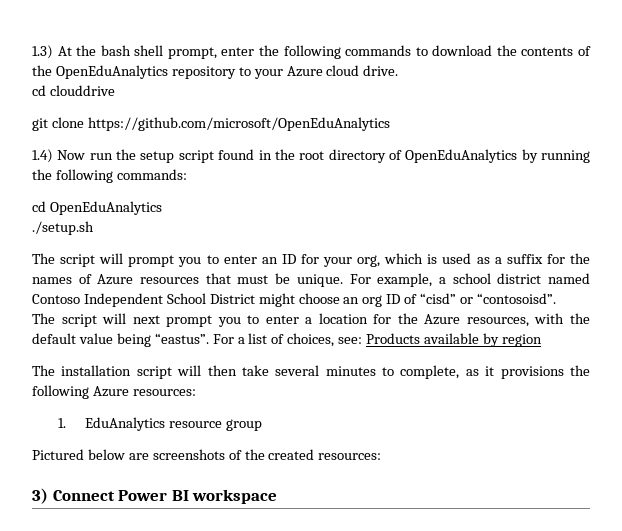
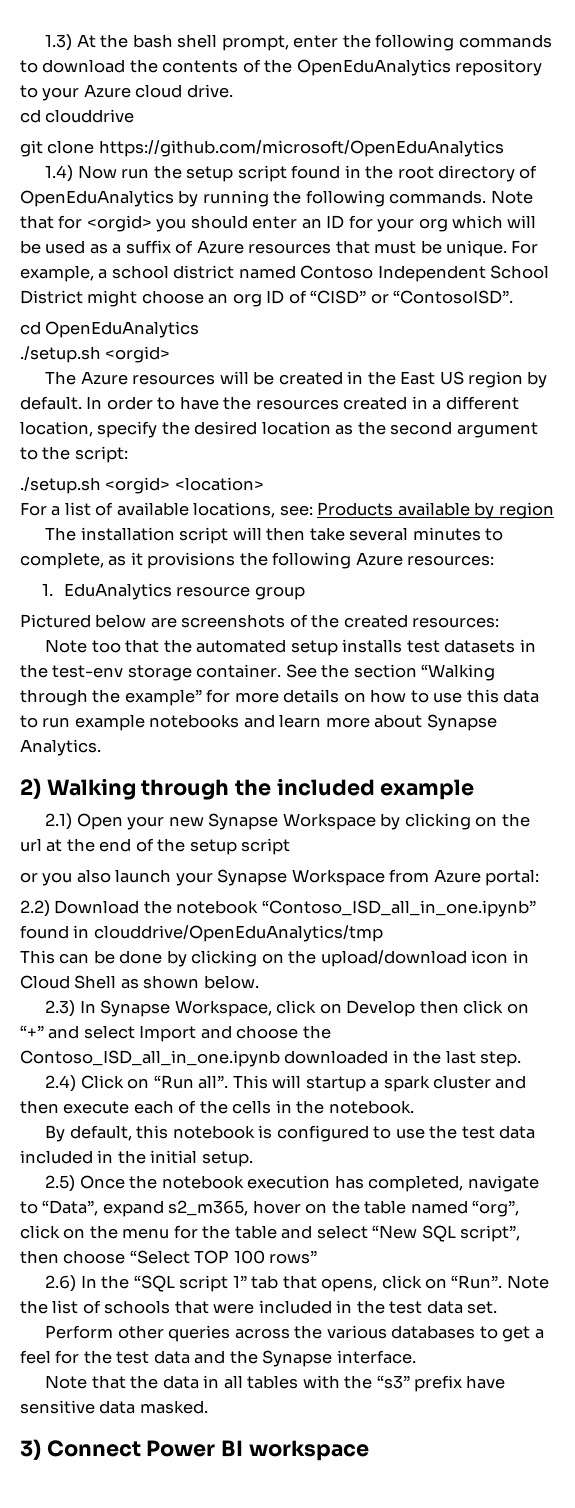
- 1.4) Now run the setup script found in the root directory of OpenEduAnalytics by running the following commands:
- cd OpenEduAnalytics
- ./setup.sh
- The script will prompt you to enter an ID for your org, which is used as a suffix for the names of Azure resources that must be unique.
+ 1.4) Now run the setup script found in the root directory of OpenEduAnalytics by running the following commands. Note that for <orgid> you should enter an ID for your org which will be used as a suffix of Azure resources that must be unique.
- For example, a school district named Contoso Independent School District might choose an org ID of “cisd” or “contosoisd”.
- The script will next prompt you to enter a location for the Azure resources, with the default value being “eastus”. For a list of choices, see: Products available by region
+ For example, a school district named Contoso Independent School District might choose an org ID of “CISD” or “ContosoISD”.
+ cd OpenEduAnalytics
+ ./setup.sh <orgid>
+ The Azure resources will be created in the East US region by default. In order to have the resources created in a different location, specify the desired location as the second argument to the script:
+ ./setup.sh <orgid> <location>
+ For a list of available locations, see: Products available by region
+ Note too that the automated setup installs test datasets in the test-env storage container. See the section “Walking through the example” for more details on how to use this data to run example notebooks and learn more about Synapse Analytics.
+ 2) Walking through the included example
+ 2.1) Open your new Synapse Workspace by clicking on the url at the end of the setup script
+ or you also launch your Synapse Workspace from Azure portal:
+ 2.2) Download the notebook “Contoso_ISD_all_in_one.ipynb” found in clouddrive/OpenEduAnalytics/tmp
+ This can be done by clicking on the upload/download icon in Cloud Shell as shown below.
+ 2.3) In Synapse Workspace, click on Develop then click on “+” and select Import and choose the Contoso_ISD_all_in_one.ipynb downloaded in the last step.
+ 2.4) Click on “Run all”. This will startup a spark cluster and then execute each of the cells in the notebook.
+ By default, this notebook is configured to use the test data included in the initial setup.
+ 2.5) Once the notebook execution has completed, navigate to “Data”, expand s2_m365, hover on the table named “org”, click on the menu for the table and select “New SQL script”, then choose “Select TOP 100 rows”
+ 2.6) In the “SQL script 1” tab that opens, click on “Run”. Note the list of schools that were included in the test data set.
+ Perform other queries across the various databases to get a feel for the test data and the Synapse interface.
+ Note that the data in all tables with the “s3” prefix have sensitive data masked.

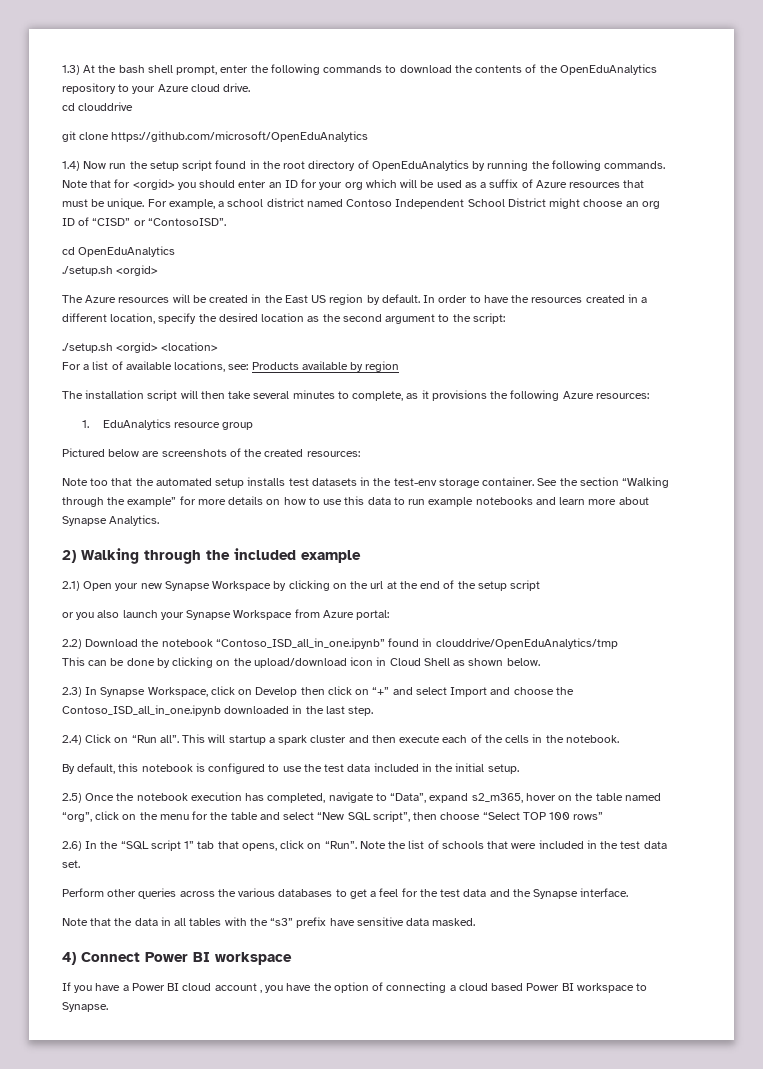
- 3) Connect Power BI workspace
+ 4) Connect Power BI workspace
+ If you have a Power BI cloud account , you have the option of connecting a cloud based Power BI workspace to Synapse.

